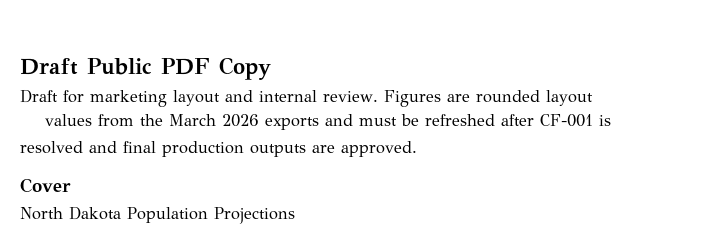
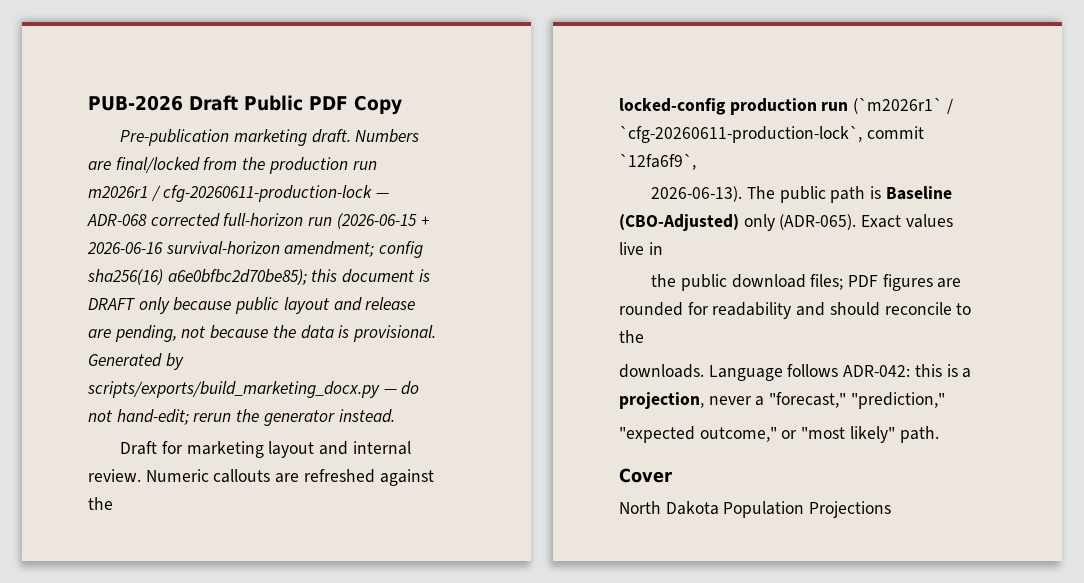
- Draft Public PDF Copy
+ PUB-2026 Draft Public PDF Copy
+ Pre-publication marketing draft. Numbers are final/locked from the production run m2026r1 / cfg-20260611-production-lock — ADR-068 corrected full-horizon run (2026-06-15 + 2026-06-16 survival-horizon amendment; config sha256(16) a6e0bfbc2d70be85); this document is DRAFT only because public layout and release are pending, not because the data is provisional. Generated by scripts/exports/build_marketing_docx.py — do not hand-edit; rerun the generator instead.
- Figures are rounded layout
- values from the March 2026 exports and must be refreshed after CF-001 is
- resolved and final production outputs are approved.
+ Numeric callouts are refreshed against the
+ locked-config production run (`m2026r1` / `cfg-20260611-production-lock`, commit `12fa6f9`,
+ 2026-06-13). The public path is Baseline (CBO-Adjusted) only (ADR-065). Exact values live in
+ the public download files; PDF figures are rounded for readability and should reconcile to the
+ downloads. Language follows ADR-042: this is a projection, never a "forecast," "prediction,"
+ "expected outcome," or "most likely" path.

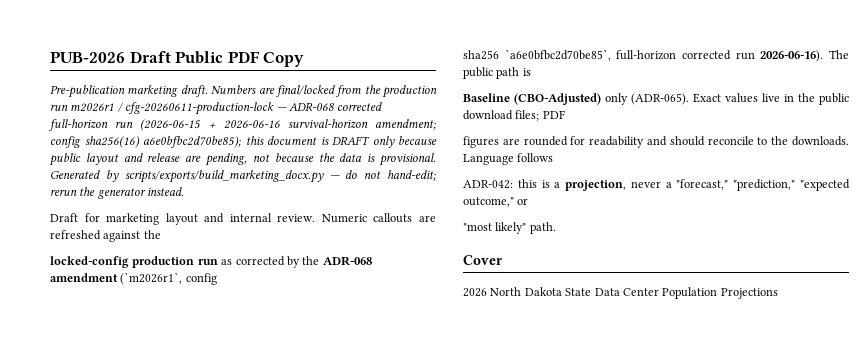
- locked-config production run (`m2026r1` / `cfg-20260611-production-lock`, commit `12fa6f9`,
- 2026-06-13).
+ locked-config production run as corrected by the ADR-068 amendment (`m2026r1`, config
+ sha256 `a6e0bfbc2d70be85`, full-horizon corrected run 2026-06-16).
- The public path is Baseline (CBO-Adjusted) only (ADR-065).
+ The public path is
+ Baseline (CBO-Adjusted) only (ADR-065).
- Exact values live in
- the public download files; PDF figures are rounded for readability and should reconcile to the
- downloads.
+ Exact values live in the public download files; PDF
+ figures are rounded for readability and should reconcile to the downloads.
- Language follows ADR-042: this is a projection, never a "forecast," "prediction,"
- "expected outcome," or "most likely" path.
+ Language follows
+ ADR-042: this is a projection, never a "forecast," "prediction," "expected outcome," or
+ "most likely" path.
- North Dakota Population Projections
+ 2026 North Dakota State Data Center Population Projections

